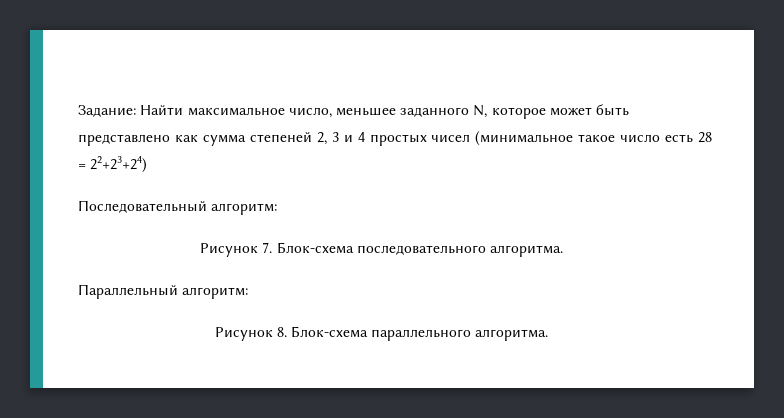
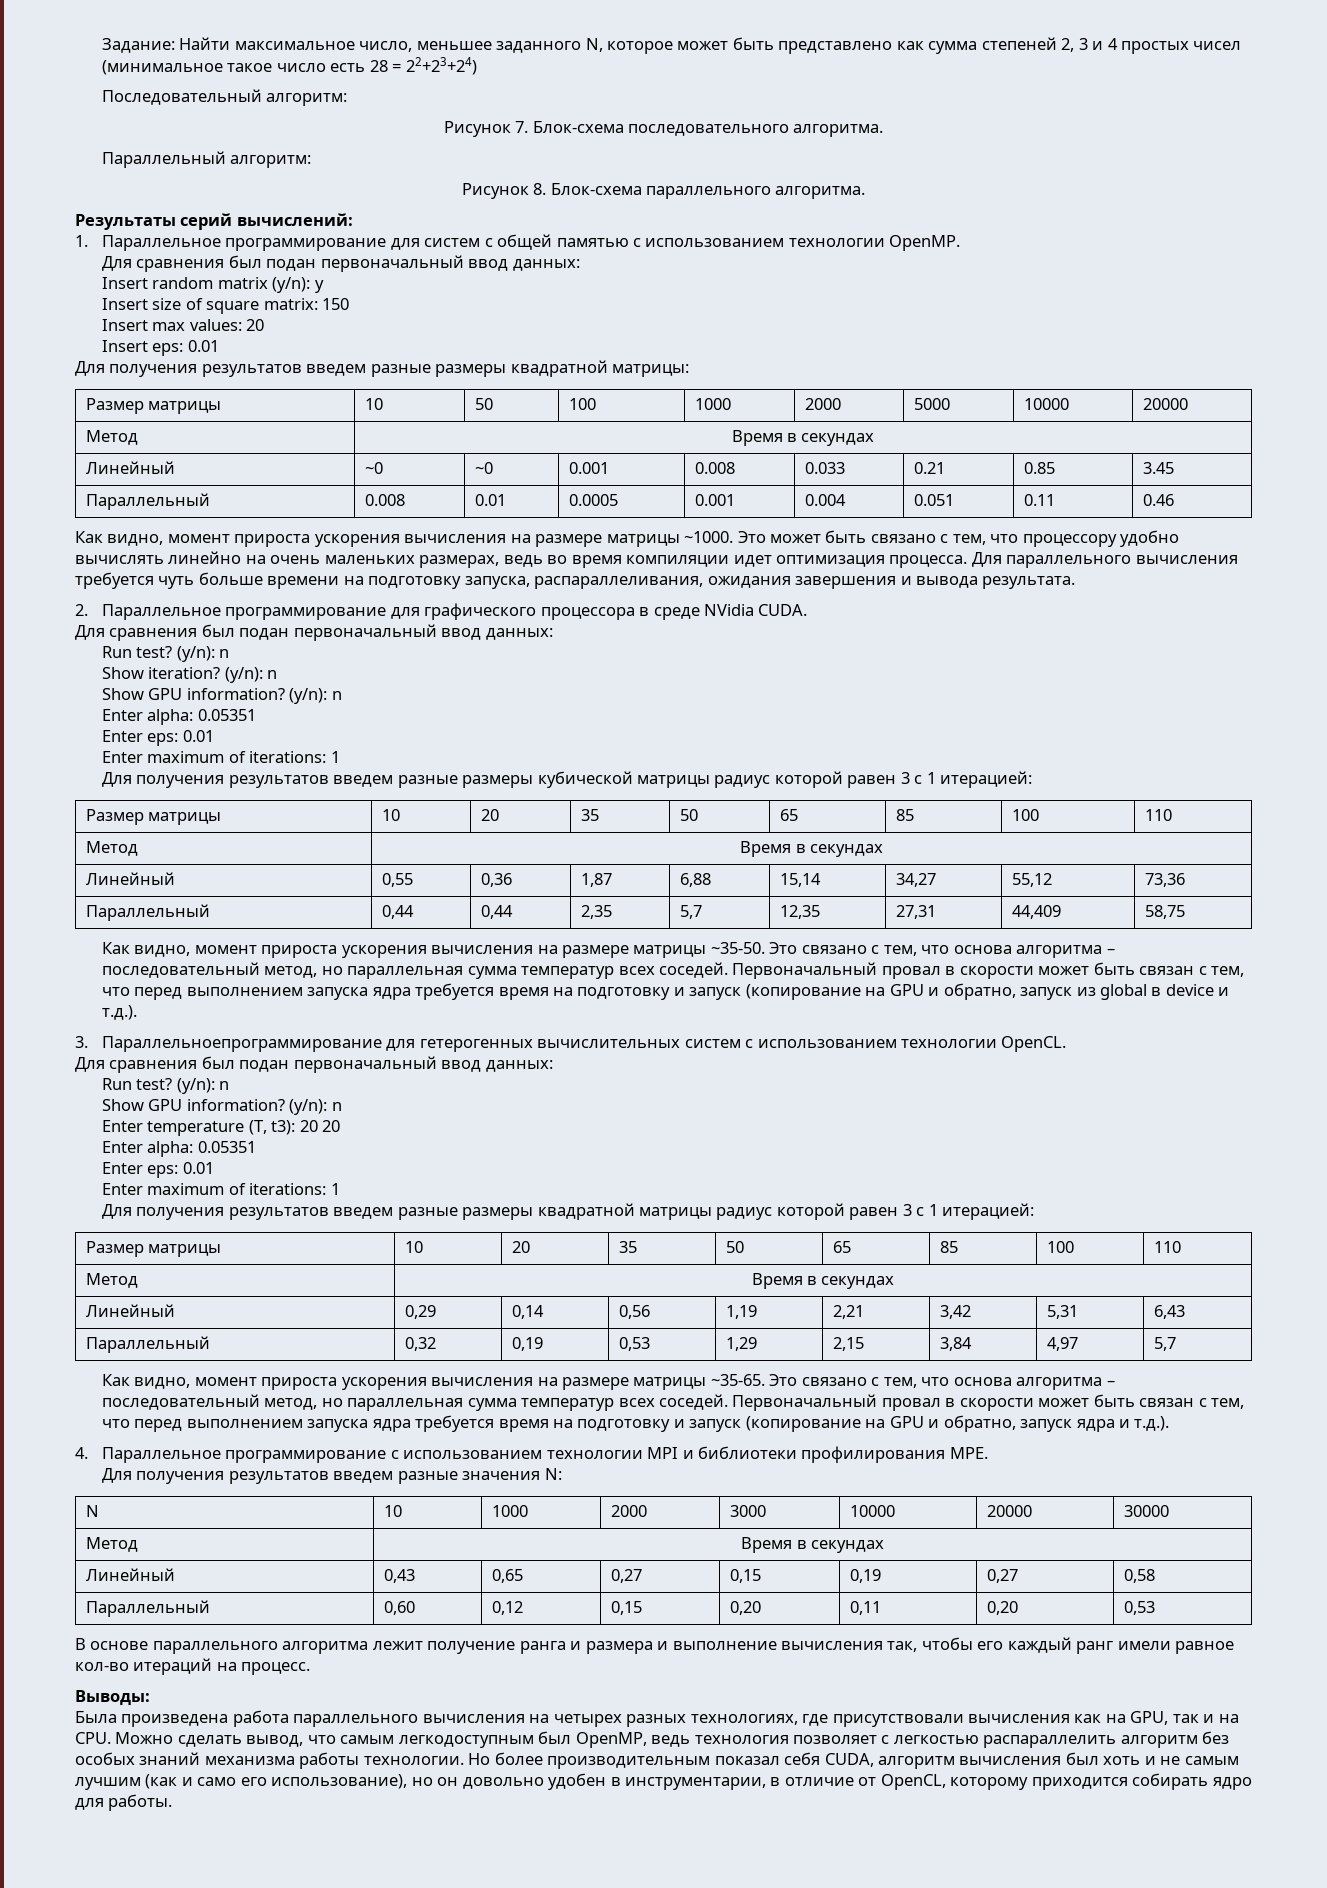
+ Результаты серий вычислений:
+ 1. Параллельное программирование для систем с общей памятью с использованием технологии OpenMP.
+ Для сравнения был подан первоначальный ввод данных:
+ Insert random matrix (y/n): y
+ Insert size of square matrix: 150
+ Insert max values: 20
+ Insert eps: 0.01
+ Для получения результатов введем разные размеры квадратной матрицы:
+ Размер матрицы | 10 | 50 | 100 | 1000 | 2000 | 5000 | 10000 | 20000
+ Метод | Время в секундах
+ Линейный | ~0 | ~0 | 0.001 | 0.008 | 0.033 | 0.21 | 0.85 | 3.45
+ Параллельный | 0.008 | 0.01 | 0.0005 | 0.001 | 0.004 | 0.051 | 0.11 | 0.46
+ Как видно, момент прироста ускорения вычисления на размере матрицы ~1000. Это может быть связано с тем, что процессору удобно вычислять линейно на очень маленьких размерах, ведь во время компиляции идет оптимизация процесса. Для параллельного вычисления требуется чуть больше времени на подготовку запуска, распараллеливания, ожидания завершения и вывода результата.
+ 2. Параллельное программирование для графического процессора в среде NVidia CUDA.
+ Для сравнения был подан первоначальный ввод данных:
+ Run test? (y/n): n
+ Show iteration? (y/n): n
+ Show GPU information? (y/n): n
+ Enter alpha: 0.05351
+ Enter eps: 0.01
+ Enter maximum of iterations: 1
+ Для получения результатов введем разные размеры кубической матрицы радиус которой равен 3 с 1 итерацией:
+ Размер матрицы | 10 | 20 | 35 | 50 | 65 | 85 | 100 | 110
+ Метод | Время в секундах
+ Линейный | 0,55 | 0,36 | 1,87 | 6,88 | 15,14 | 34,27 | 55,12 | 73,36
+ Параллельный | 0,44 | 0,44 | 2,35 | 5,7 | 12,35 | 27,31 | 44,409 | 58,75
+ Как видно, момент прироста ускорения вычисления на размере матрицы ~35-50. Это связано с тем, что основа алгоритма – последовательный метод, но параллельная сумма температур всех соседей. Первоначальный провал в скорости может быть связан с тем, что перед выполнением запуска ядра требуется время на подготовку и запуск (копирование на GPU и обратно, запуск из global в device и т.д.).
+ 3. Параллельноепрограммирование для гетерогенных вычислительных систем с использованием технологии OpenCL.
+ Для сравнения был подан первоначальный ввод данных:
+ Run test? (y/n): n
+ Show GPU information? (y/n): n
+ Enter temperature (T, t3): 20 20
+ Enter alpha: 0.05351
+ Enter eps: 0.01
+ Enter maximum of iterations: 1
+ Для получения результатов введем разные размеры квадратной матрицы радиус которой равен 3 с 1 итерацией:
+ Размер матрицы | 10 | 20 | 35 | 50 | 65 | 85 | 100 | 110
+ Метод | Время в секундах
+ Линейный | 0,29 | 0,14 | 0,56 | 1,19 | 2,21 | 3,42 | 5,31 | 6,43
+ Параллельный | 0,32 | 0,19 | 0,53 | 1,29 | 2,15 | 3,84 | 4,97 | 5,7
+ Как видно, момент прироста ускорения вычисления на размере матрицы ~35-65. Это связано с тем, что основа алгоритма – последовательный метод, но параллельная сумма температур всех соседей. Первоначальный провал в скорости может быть связан с тем, что перед выполнением запуска ядра требуется время на подготовку и запуск (копирование на GPU и обратно, запуск ядра и т.д.).
+ 4. Параллельное программирование с использованием технологии MPI и библиотеки профилирования MPE.
+ Для получения результатов введем разные значения N:
+ N | 10 | 1000 | 2000 | 3000 | 10000 | 20000 | 30000
+ Метод | Время в секундах
+ Линейный | 0,43 | 0,65 | 0,27 | 0,15 | 0,19 | 0,27 | 0,58
+ Параллельный | 0,60 | 0,12 | 0,15 | 0,20 | 0,11 | 0,20 | 0,53
+ В основе параллельного алгоритма лежит получение ранга и размера и выполнение вычисления так, чтобы его каждый ранг имели равное кол-во итераций на процесс.
+ Выводы:
+ Была произведена работа параллельного вычисления на четырех разных технологиях, где присутствовали вычисления как на GPU, так и на CPU. Можно сделать вывод, что самым легкодоступным был OpenMP, ведь технология позволяет с легкостью распараллелить алгоритм без особых знаний механизма работы технологии. Но более производительным показал себя CUDA, алгоритм вычисления был хоть и не самым лучшим (как и само его использование), но он довольно удобен в инструментарии, в отличие от OpenCL, которому приходится собирать ядро для работы.

